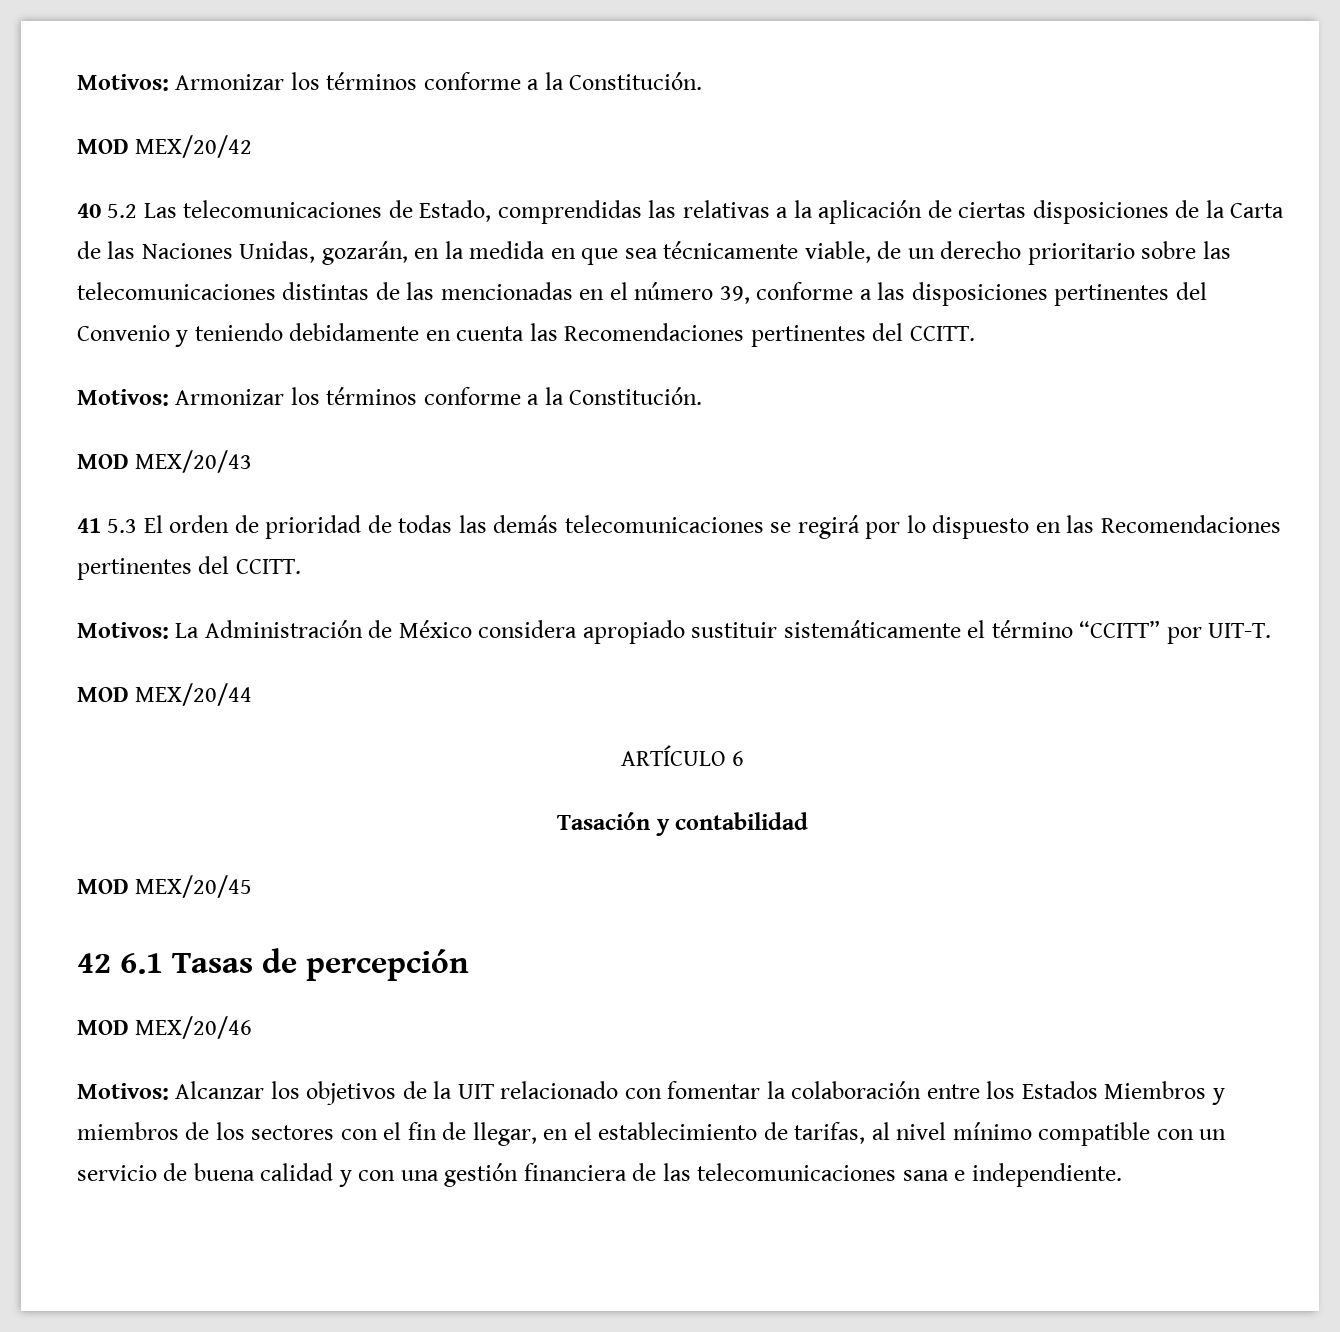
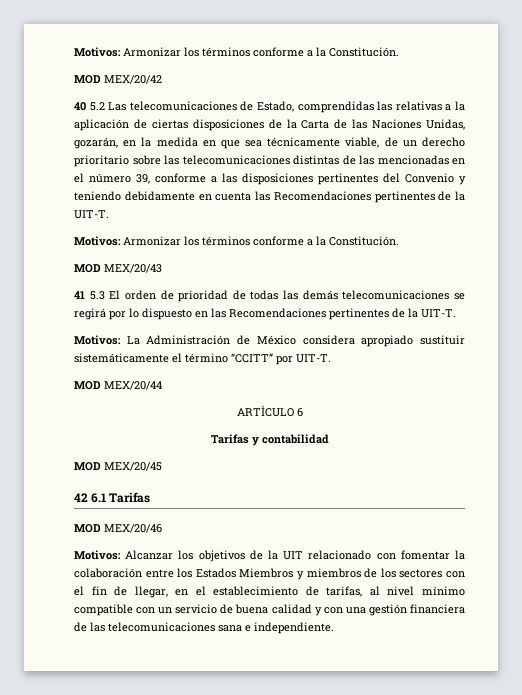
- 40 5.2 Las telecomunicaciones de Estado, comprendidas las relativas a la aplicación de ciertas disposiciones de la Carta de las Naciones Unidas, gozarán, en la medida en que sea técnicamente viable, de un derecho prioritario sobre las telecomunicaciones distintas de las mencionadas en el número 39, conforme a las disposiciones pertinentes del Convenio y teniendo debidamente en cuenta las Recomendaciones pertinentes del CCITT.
+ 40 5.2 Las telecomunicaciones de Estado, comprendidas las relativas a la aplicación de ciertas disposiciones de la Carta de las Naciones Unidas, gozarán, en la medida en que sea técnicamente viable, de un derecho prioritario sobre las telecomunicaciones distintas de las mencionadas en el número 39, conforme a las disposiciones pertinentes del Convenio y teniendo debidamente en cuenta las Recomendaciones pertinentes de la UIT-T.
- 41 5.3 El orden de prioridad de todas las demás telecomunicaciones se regirá por lo dispuesto en las Recomendaciones pertinentes del CCITT.
+ 41 5.3 El orden de prioridad de todas las demás telecomunicaciones se regirá por lo dispuesto en las Recomendaciones pertinentes de la UIT-T.
- Tasación y contabilidad
+ Tarifas y contabilidad
- 42 6.1 Tasas de percepción
+ 42 6.1 Tarifas

